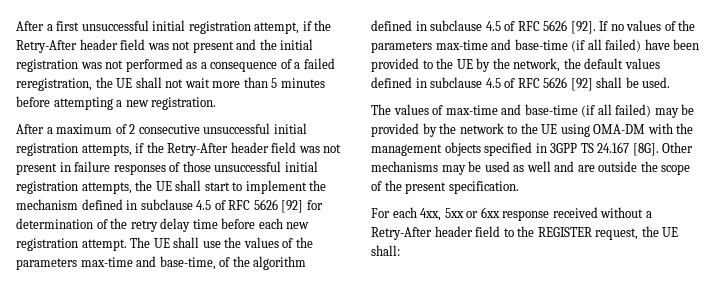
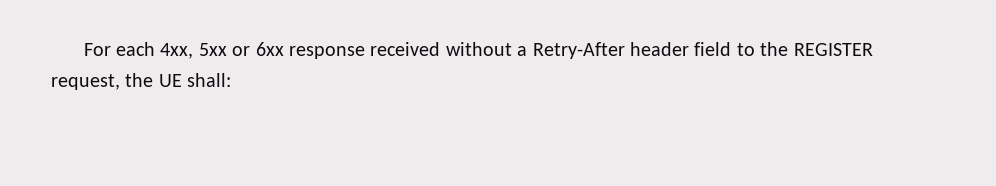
- After a first unsuccessful initial registration attempt, if the Retry-After header field was not present and the initial registration was not performed as a consequence of a failed reregistration, the UE shall not wait more than 5 minutes before attempting a new registration.
- After a maximum of 2 consecutive unsuccessful initial registration attempts, if the Retry-After header field was not present in failure responses of those unsuccessful initial registration attempts, the UE shall start to implement the mechanism defined in subclause 4.5 of RFC 5626 [92] for determination of the retry delay time before each new registration attempt. The UE shall use the values of the parameters max-time and base-time, of the algorithm defined in subclause 4.5 of RFC 5626 [92]. If no values of the parameters max-time and base-time (if all failed) have been provided to the UE by the network, the default values defined in subclause 4.5 of RFC 5626 [92] shall be used.
- The values of max-time and base-time (if all failed) may be provided by the network to the UE using OMA-DM with the management objects specified in 3GPP TS 24.167 [8G]. Other mechanisms may be used as well and are outside the scope of the present specification.

